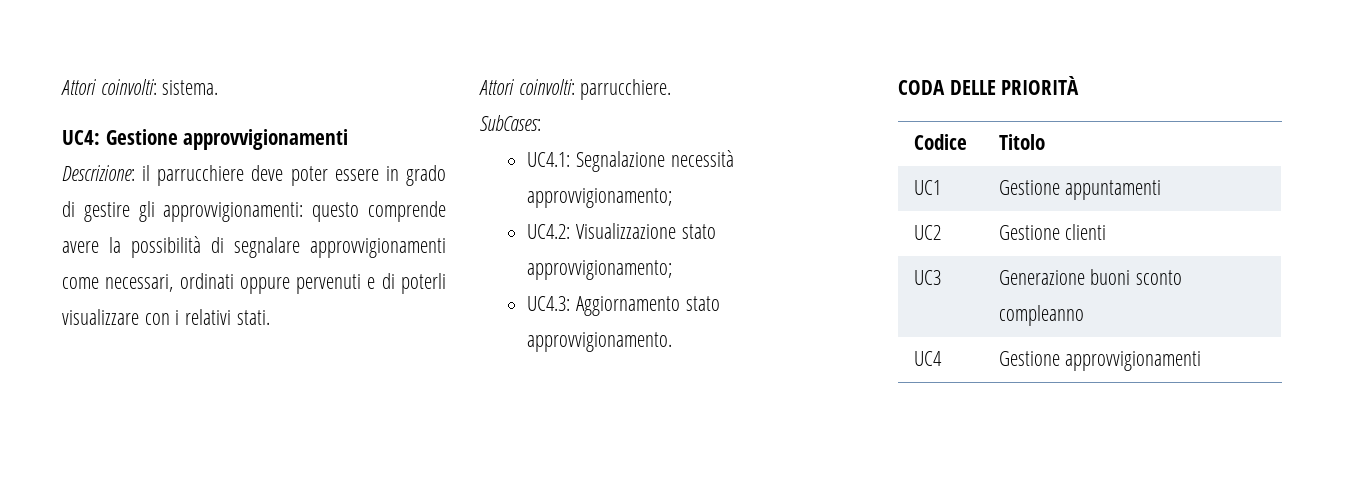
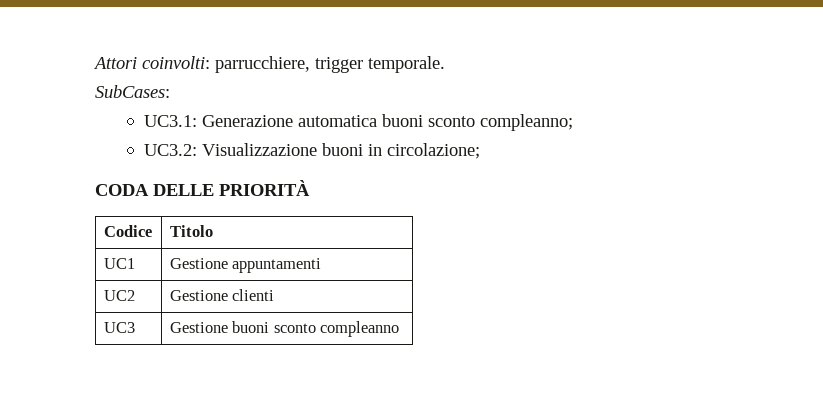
- Attori coinvolti: sistema.
- UC4: Gestione approvvigionamenti
- Descrizione: il parrucchiere deve poter essere in grado di gestire gli approvvigionamenti: questo comprende avere la possibilità di segnalare approvvigionamenti come necessari, ordinati oppure pervenuti e di poterli visualizzare con i relativi stati.
- Attori coinvolti: parrucchiere.
+ Attori coinvolti: parrucchiere, trigger temporale.
  SubCases:
- UC4.1: Segnalazione necessità approvvigionamento;
- UC4.2: Visualizzazione stato approvvigionamento;
- UC4.3: Aggiornamento stato approvvigionamento.
+ UC3.1: Generazione automatica buoni sconto compleanno;
+ UC3.2: Visualizzazione buoni in circolazione;
- UC3 | Generazione buoni sconto compleanno
+ UC3 | Gestione buoni sconto compleanno
- UC4 | Gestione approvvigionamenti

